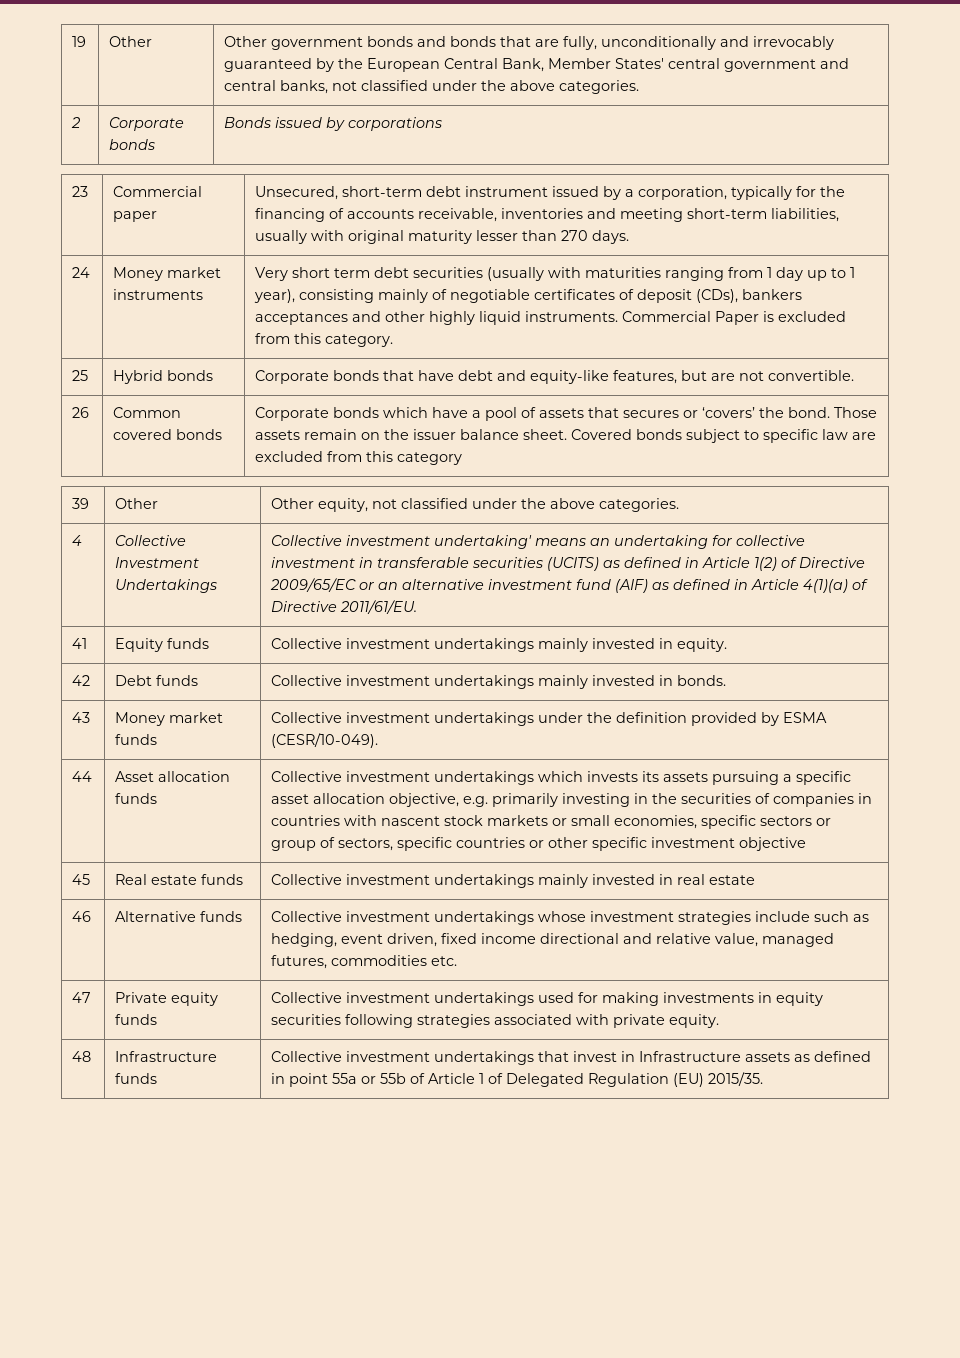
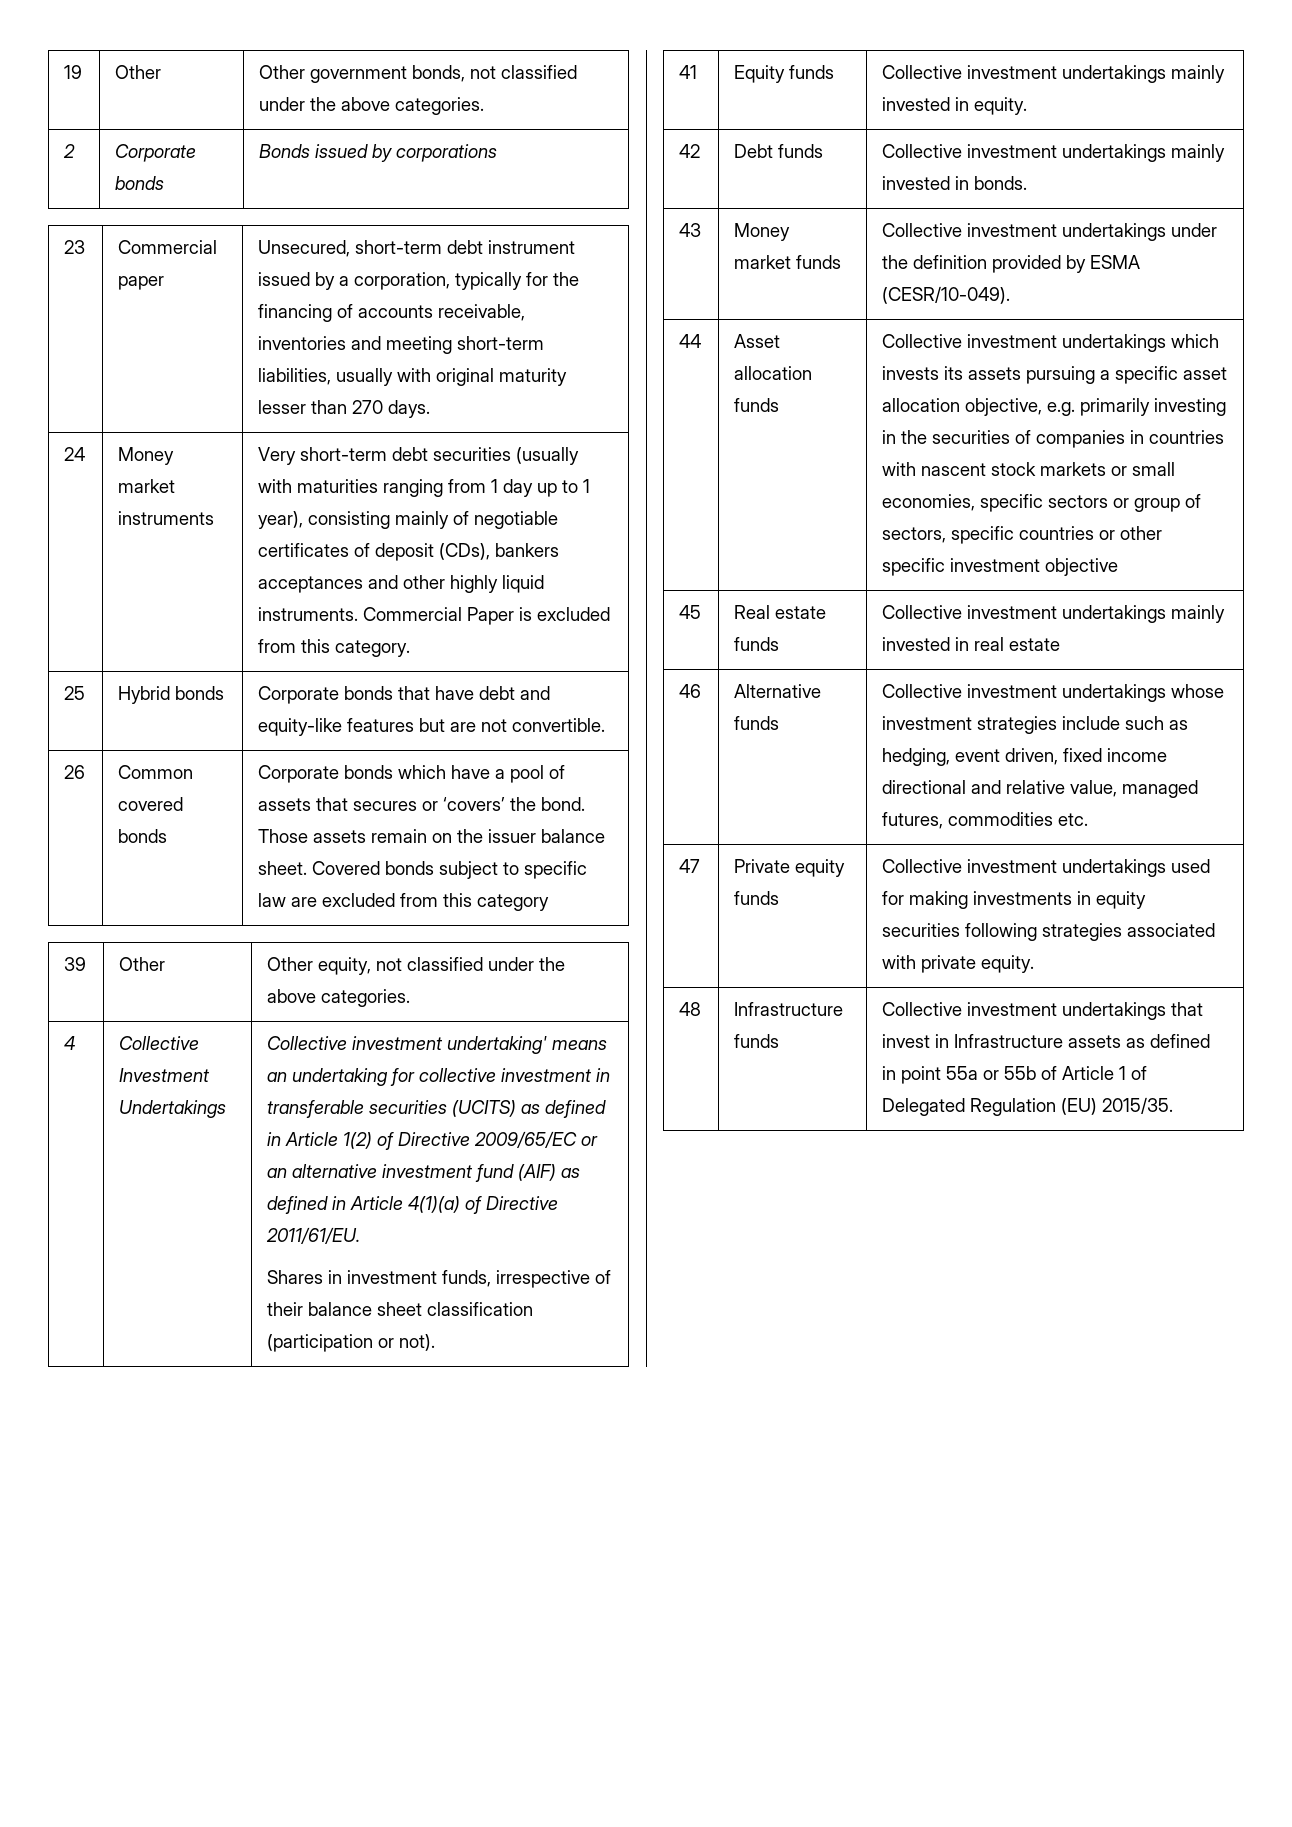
- 19 | Other | Other government bonds and bonds that are fully, unconditionally and irrevocably guaranteed by the European Central Bank, Member States' central government and central banks, not classified under the above categories.
+ 19 | Other | Other government bonds, not classified under the above categories.
- Very short term debt securities (usually with maturities ranging from 1 day up to 1 year), consisting mainly of negotiable certificates of deposit (CDs), bankers acceptances and other highly liquid instruments.
+ Very short-term debt securities (usually with maturities ranging from 1 day up to 1 year), consisting mainly of negotiable certificates of deposit (CDs), bankers acceptances and other highly liquid instruments.
- 25 | Hybrid bonds | Corporate bonds that have debt and equity-like features, but are not convertible.
+ 25 | Hybrid bonds | Corporate bonds that have debt and equity-like features but are not convertible.
+ Shares in investment funds, irrespective of their balance sheet classification (participation or not).

